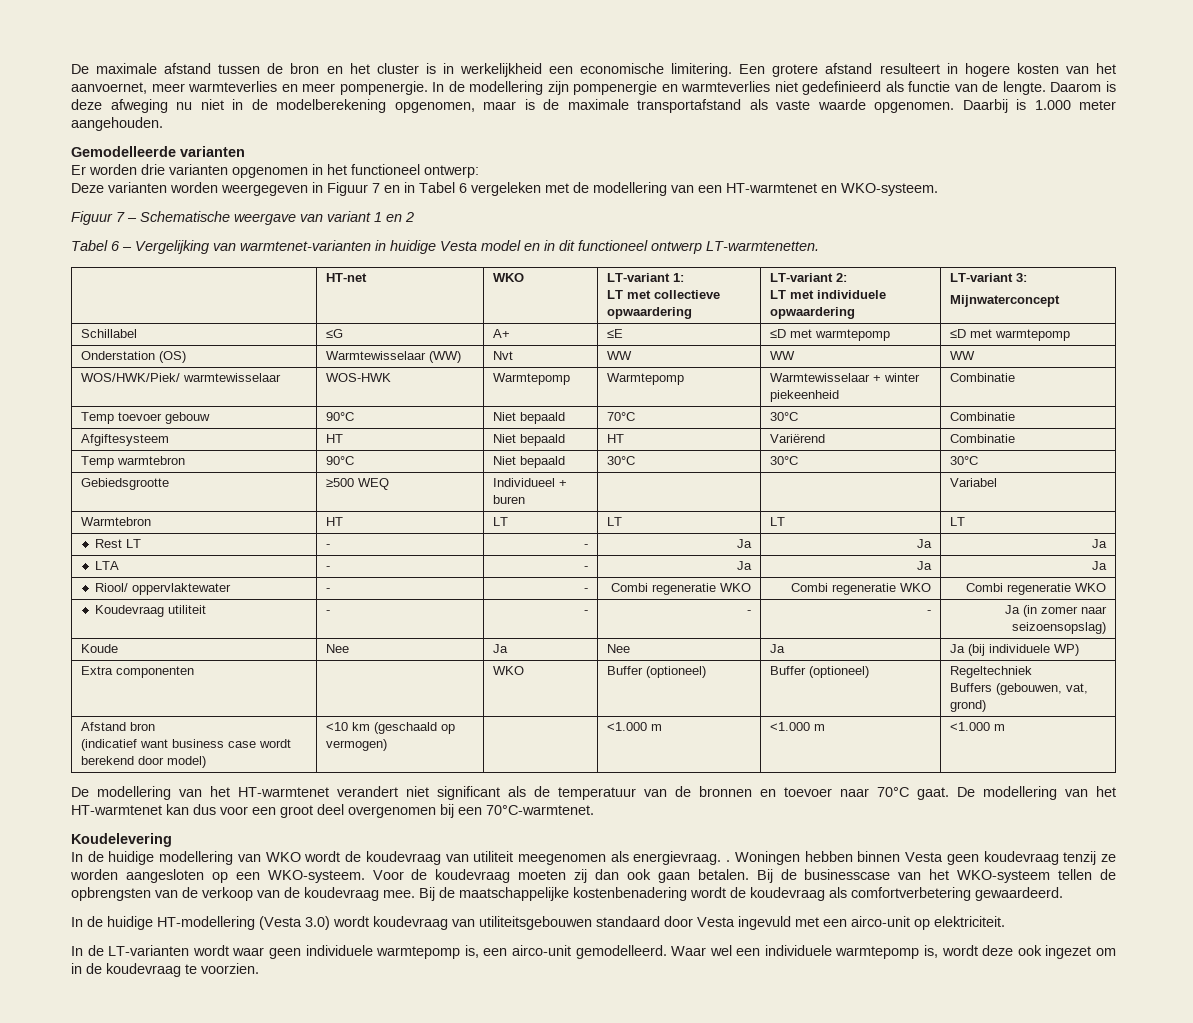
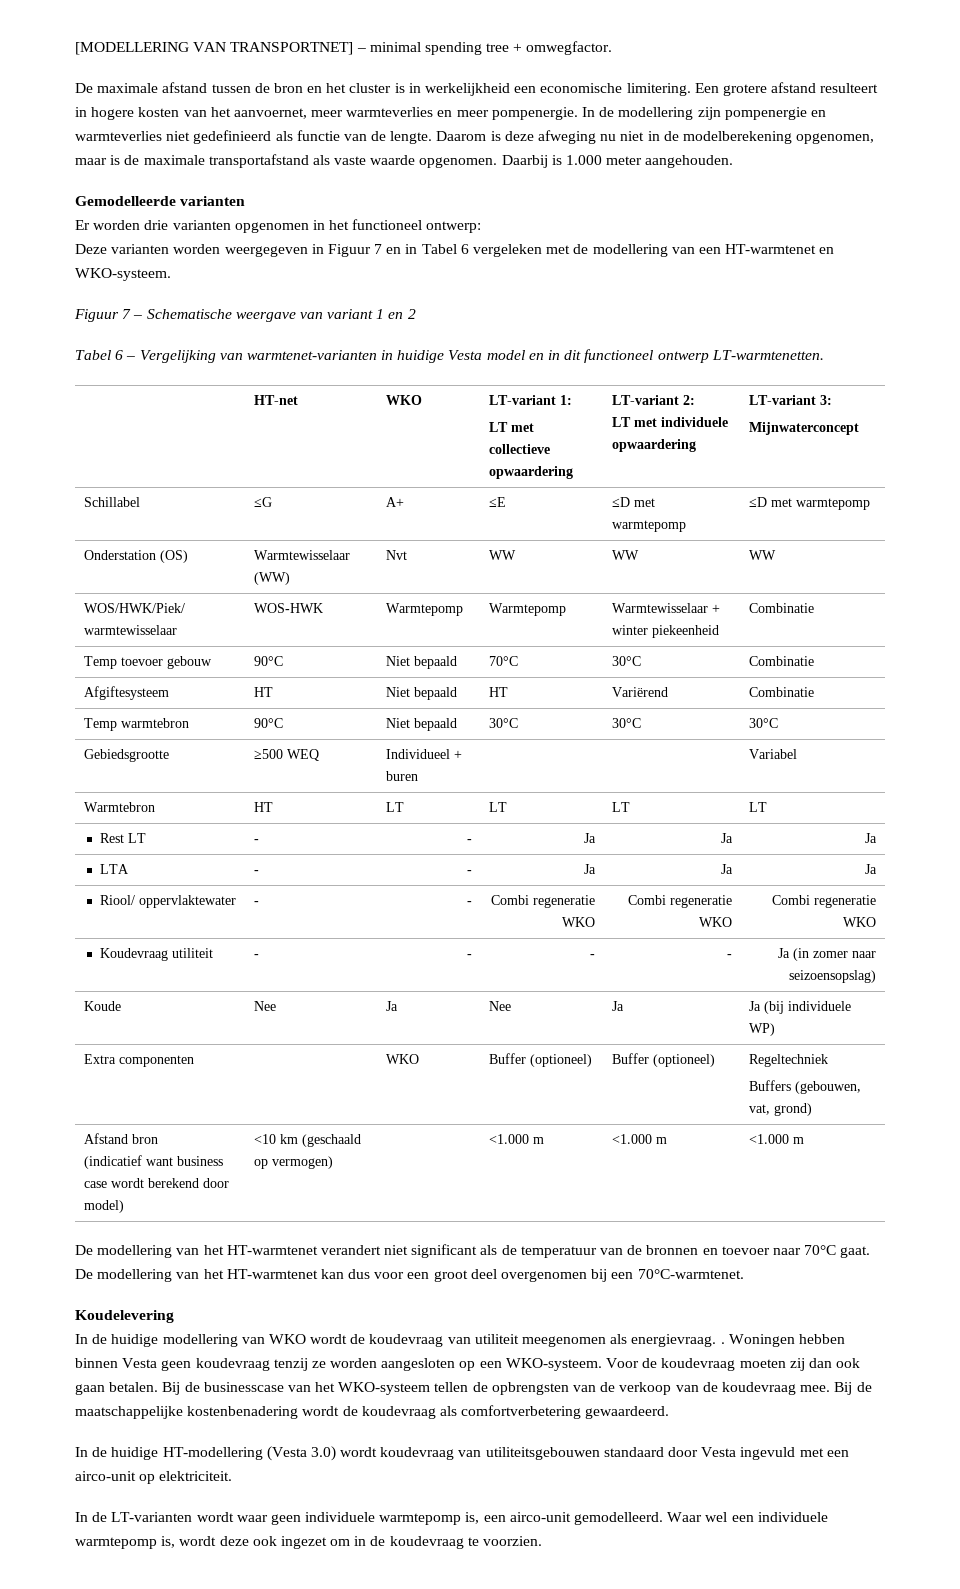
+ [MODELLERING VAN TRANSPORTNET] – minimal spending tree + omwegfactor.

